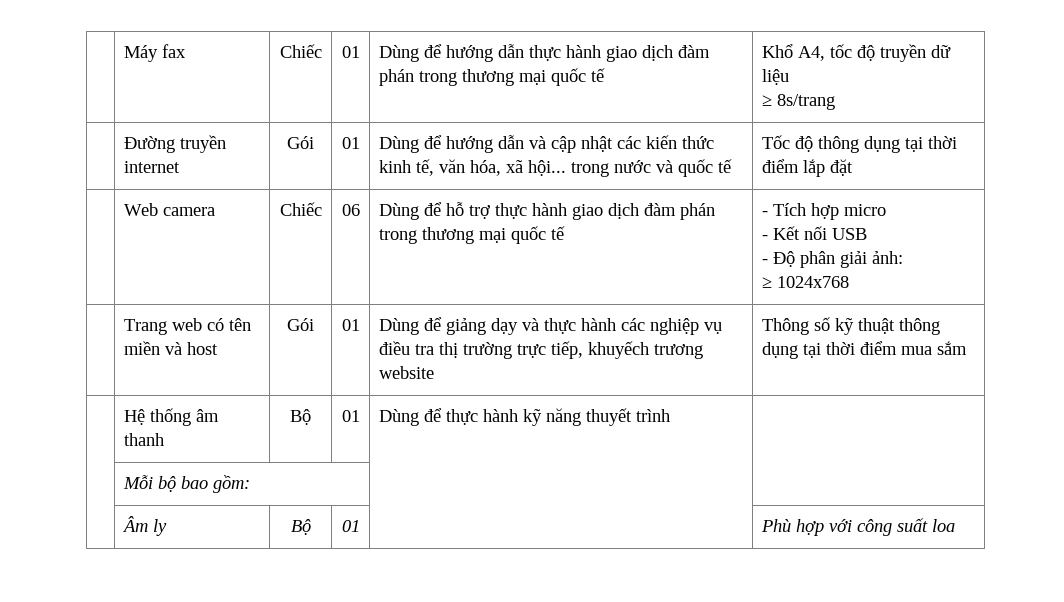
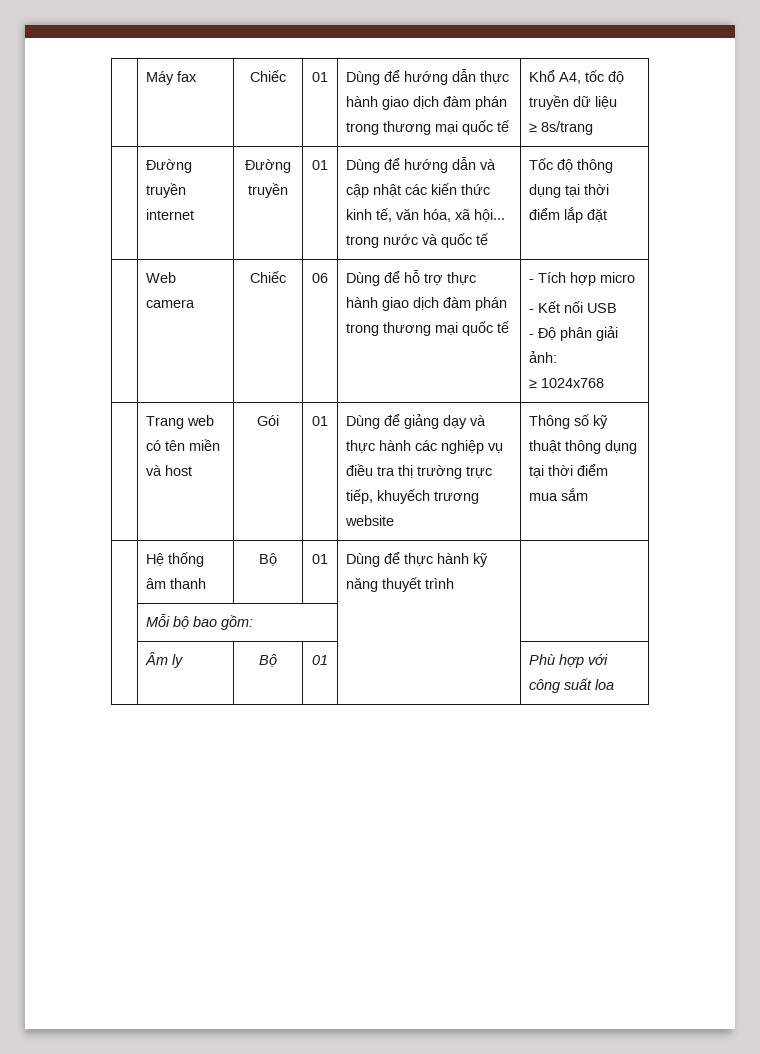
- | Đường truyền internet | Gói | 01 | Dùng để hướng dẫn và cập nhật các kiến thức kinh tế, văn hóa, xã hội... trong nước và quốc tế | Tốc độ thông dụng tại thời điểm lắp đặt
+ | Đường truyền internet | Đường truyền | 01 | Dùng để hướng dẫn và cập nhật các kiến thức kinh tế, văn hóa, xã hội... trong nước và quốc tế | Tốc độ thông dụng tại thời điểm lắp đặt

